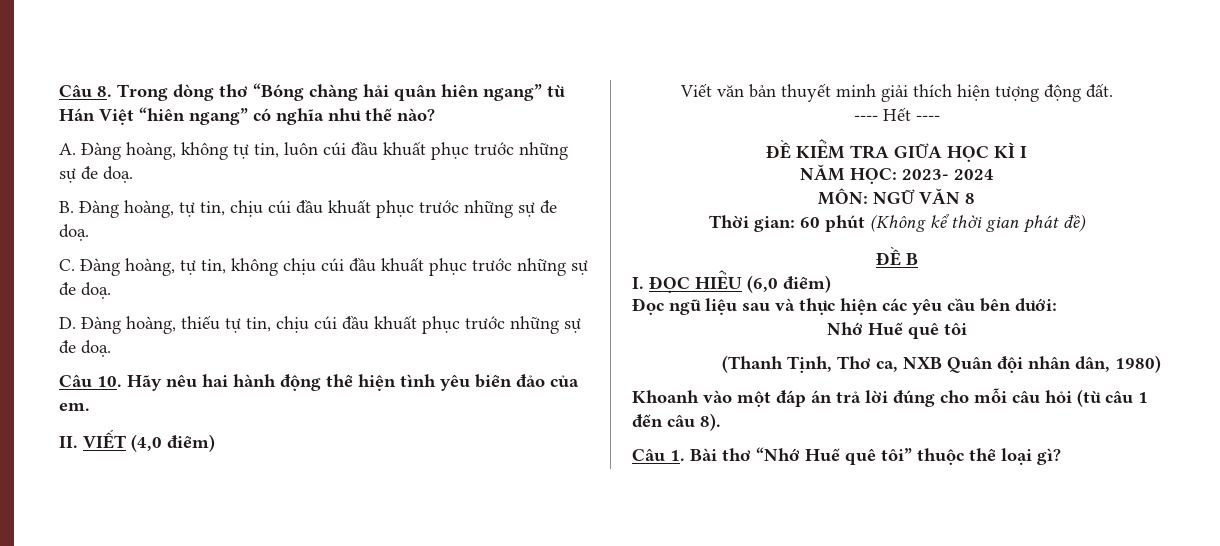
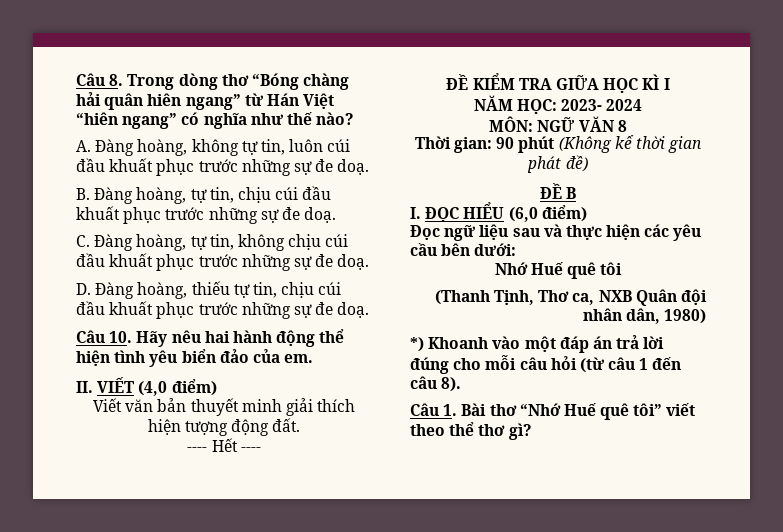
- Thời gian: 60 phút (Không kể thời gian phát đề)
+ Thời gian: 90 phút (Không kể thời gian phát đề)
- Khoanh vào một đáp án trả lời đúng cho mỗi câu hỏi (từ câu 1 đến câu 8).
+ *) Khoanh vào một đáp án trả lời đúng cho mỗi câu hỏi (từ câu 1 đến câu 8).
- Câu 1. Bài thơ “Nhớ Huế quê tôi” thuộc thể loại gì?
+ Câu 1. Bài thơ “Nhớ Huế quê tôi” viết theo thể thơ gì?

